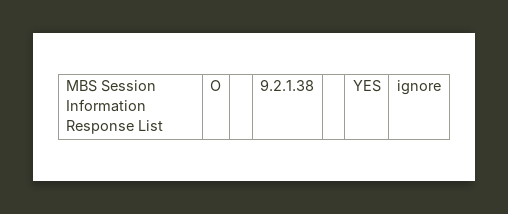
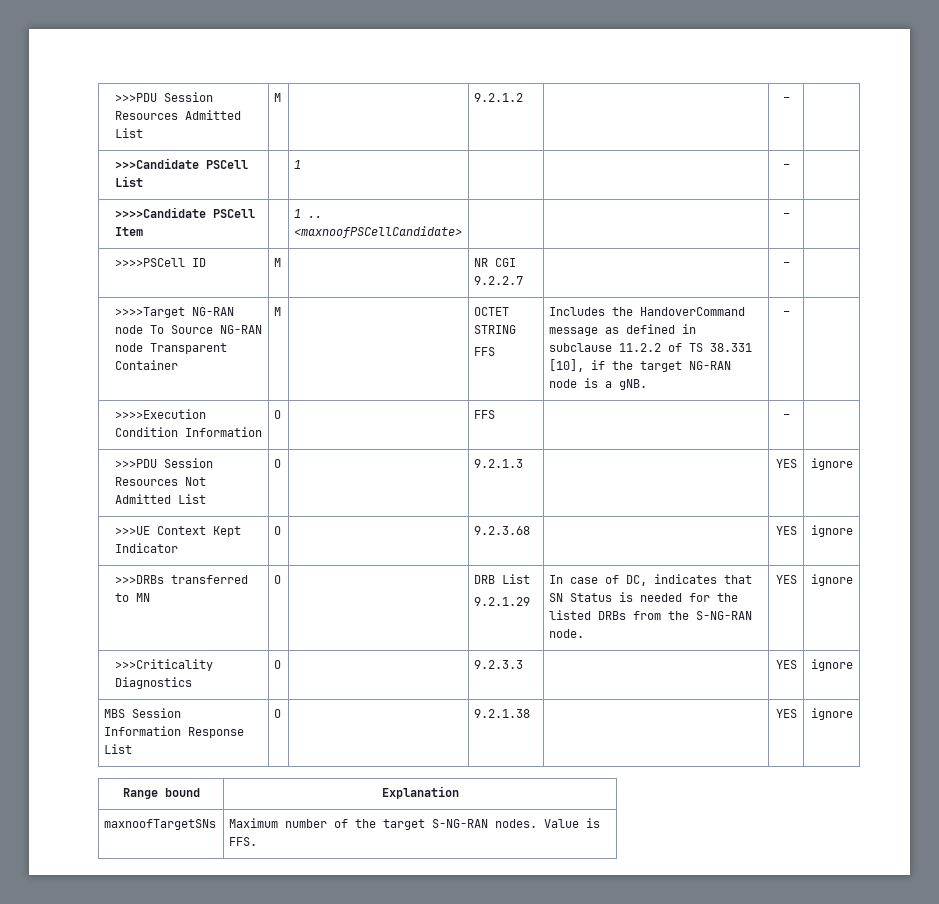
+ >>>PDU Session Resources Admitted List | M | | 9.2.1.2 | | – |
+ >>>Candidate PSCell List | | 1 | | | – |
+ >>>>Candidate PSCell Item | | 1 .. <maxnoofPSCellCandidate> | | | – |
+ >>>>PSCell ID | M | | NR CGI 9.2.2.7 | | – |
+ >>>>Target NG-RAN node To Source NG-RAN node Transparent Container | M | | OCTET STRING
+ FFS | Includes the HandoverCommand message as defined in subclause 11.2.2 of TS 38.331 [10], if the target NG-RAN node is a gNB. | – |
+ >>>>Execution Condition Information | O | | FFS | | – |
+ >>>PDU Session Resources Not Admitted List | O | | 9.2.1.3 | | YES | ignore
+ >>>UE Context Kept Indicator | O | | 9.2.3.68 | | YES | ignore
+ >>>DRBs transferred to MN | O | | DRB List
+ 9.2.1.29 | In case of DC, indicates that SN Status is needed for the listed DRBs from the S-NG-RAN node. | YES | ignore
+ >>>Criticality Diagnostics | O | | 9.2.3.3 | | YES | ignore
+ Range bound | Explanation
+ maxnoofTargetSNs | Maximum number of the target S-NG-RAN nodes. Value is FFS.

